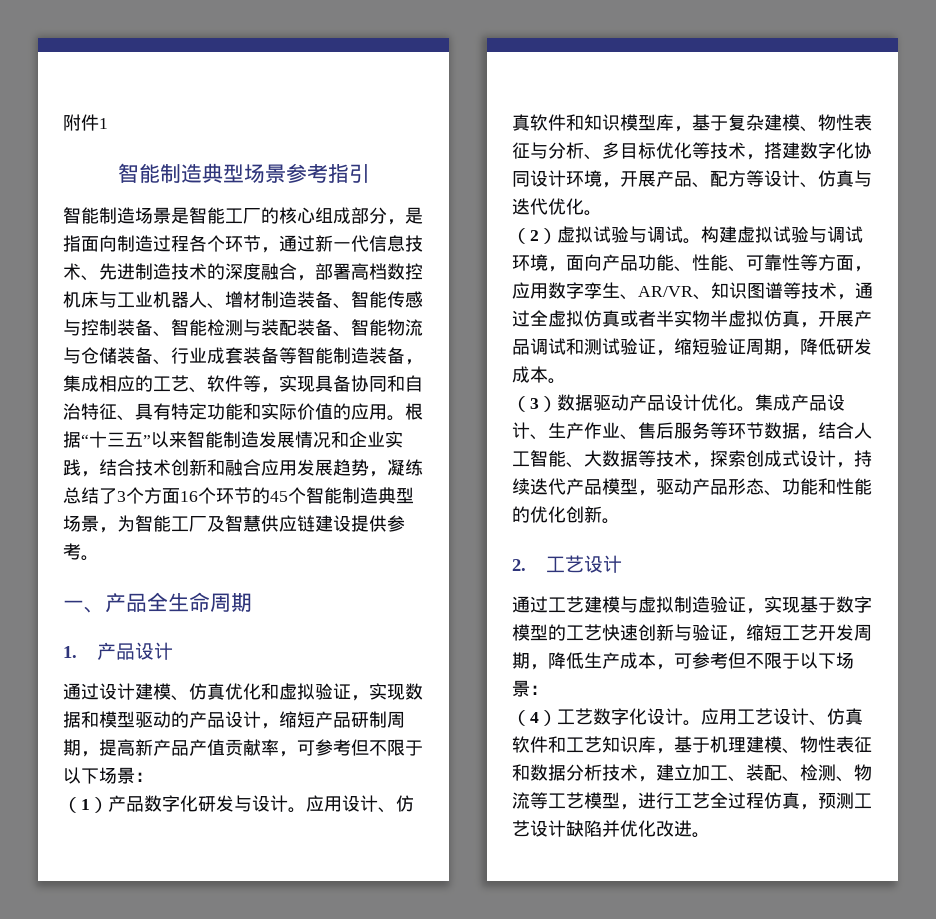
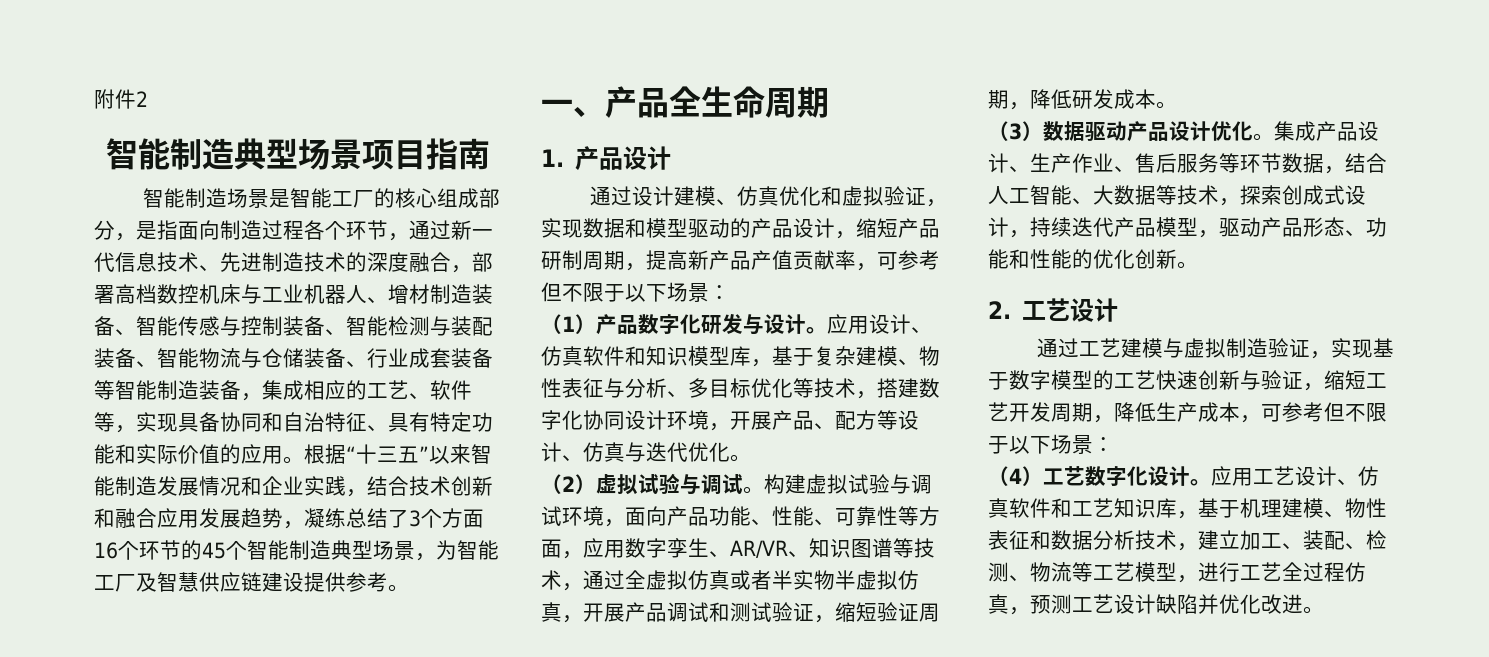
- 附件1
- 智能制造典型场景参考指引
+ 附件2
+ 智能制造典型场景项目指南

